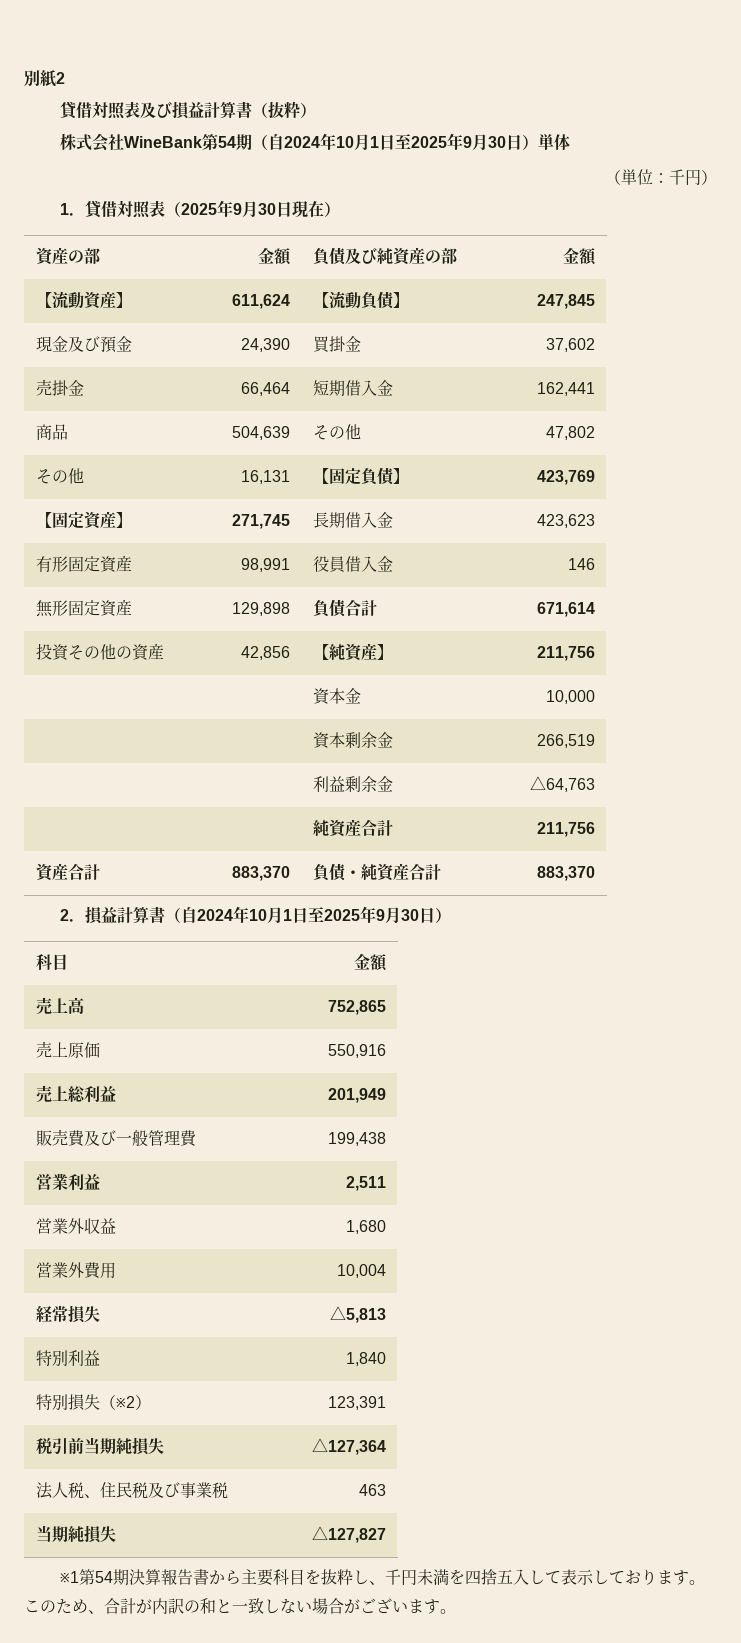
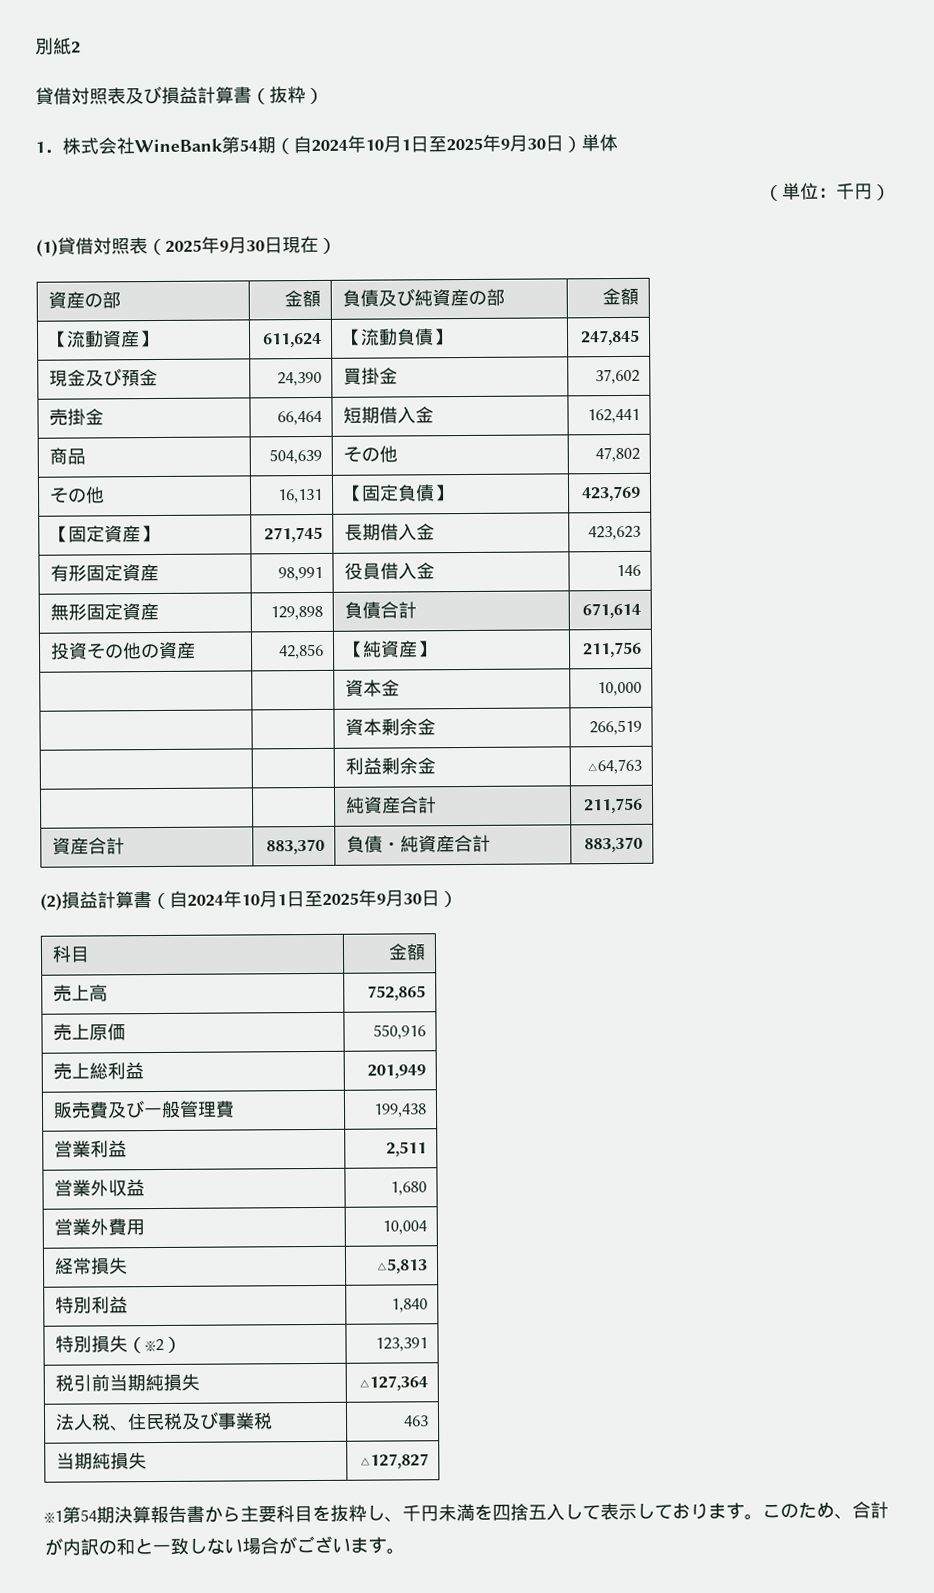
- 株式会社WineBank第54期（自2024年10月1日至2025年9月30日）単体
+ 1．株式会社WineBank第54期（自2024年10月1日至2025年9月30日）単体
- 1．貸借対照表（2025年9月30日現在）
+ (1)貸借対照表（2025年9月30日現在）
- 2．損益計算書（自2024年10月1日至2025年9月30日）
+ (2)損益計算書（自2024年10月1日至2025年9月30日）

